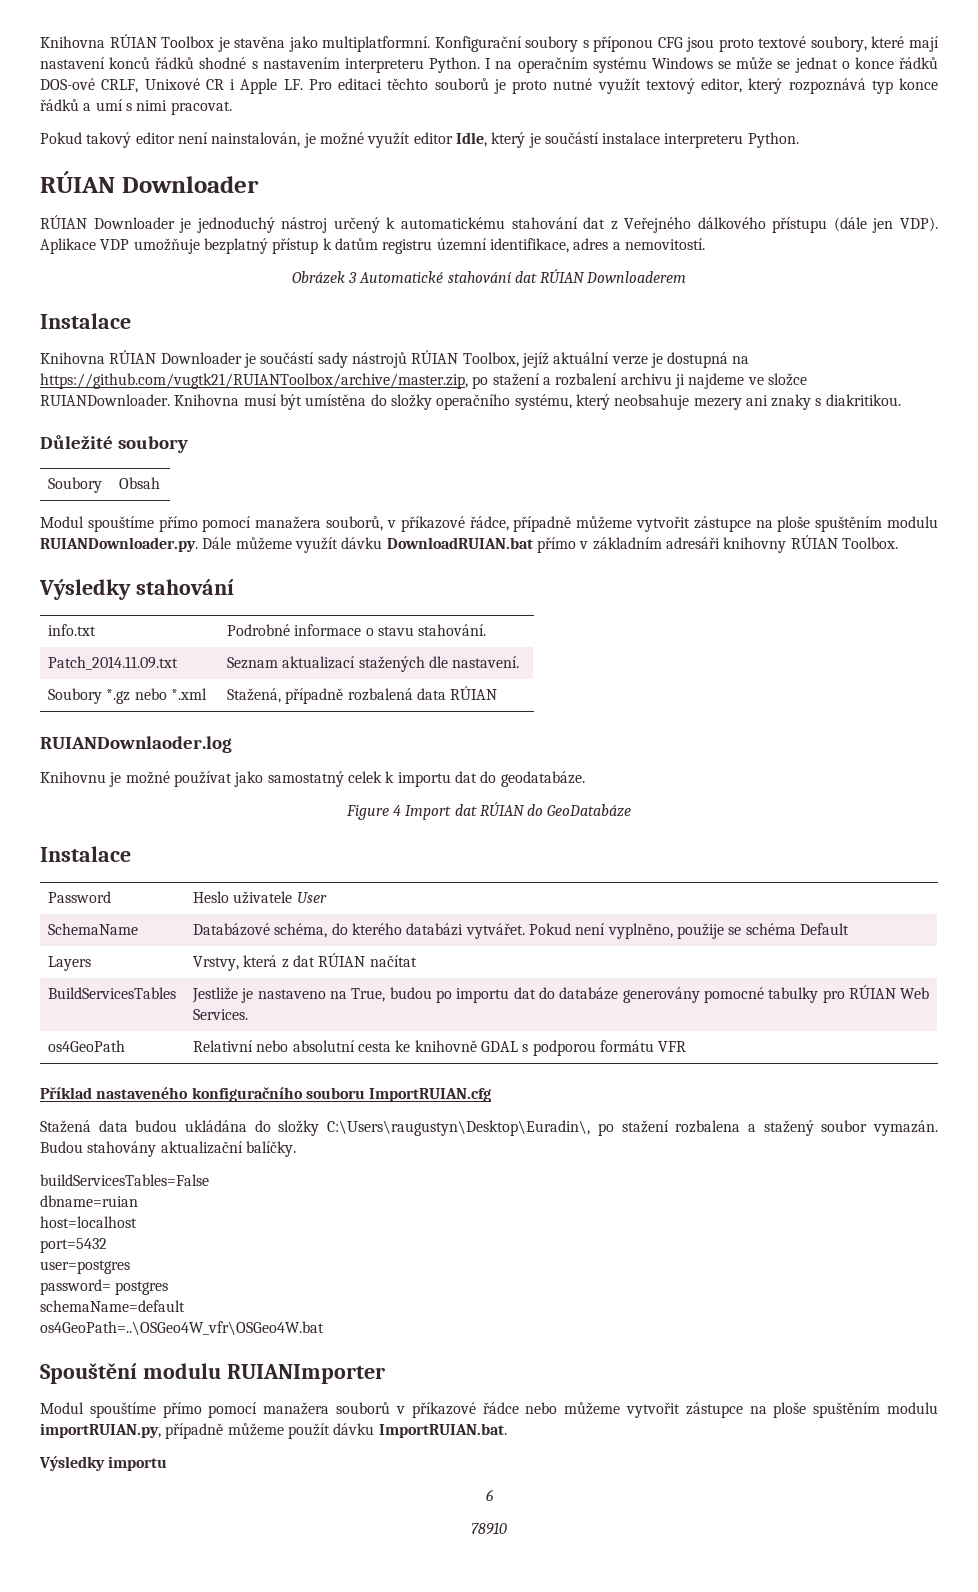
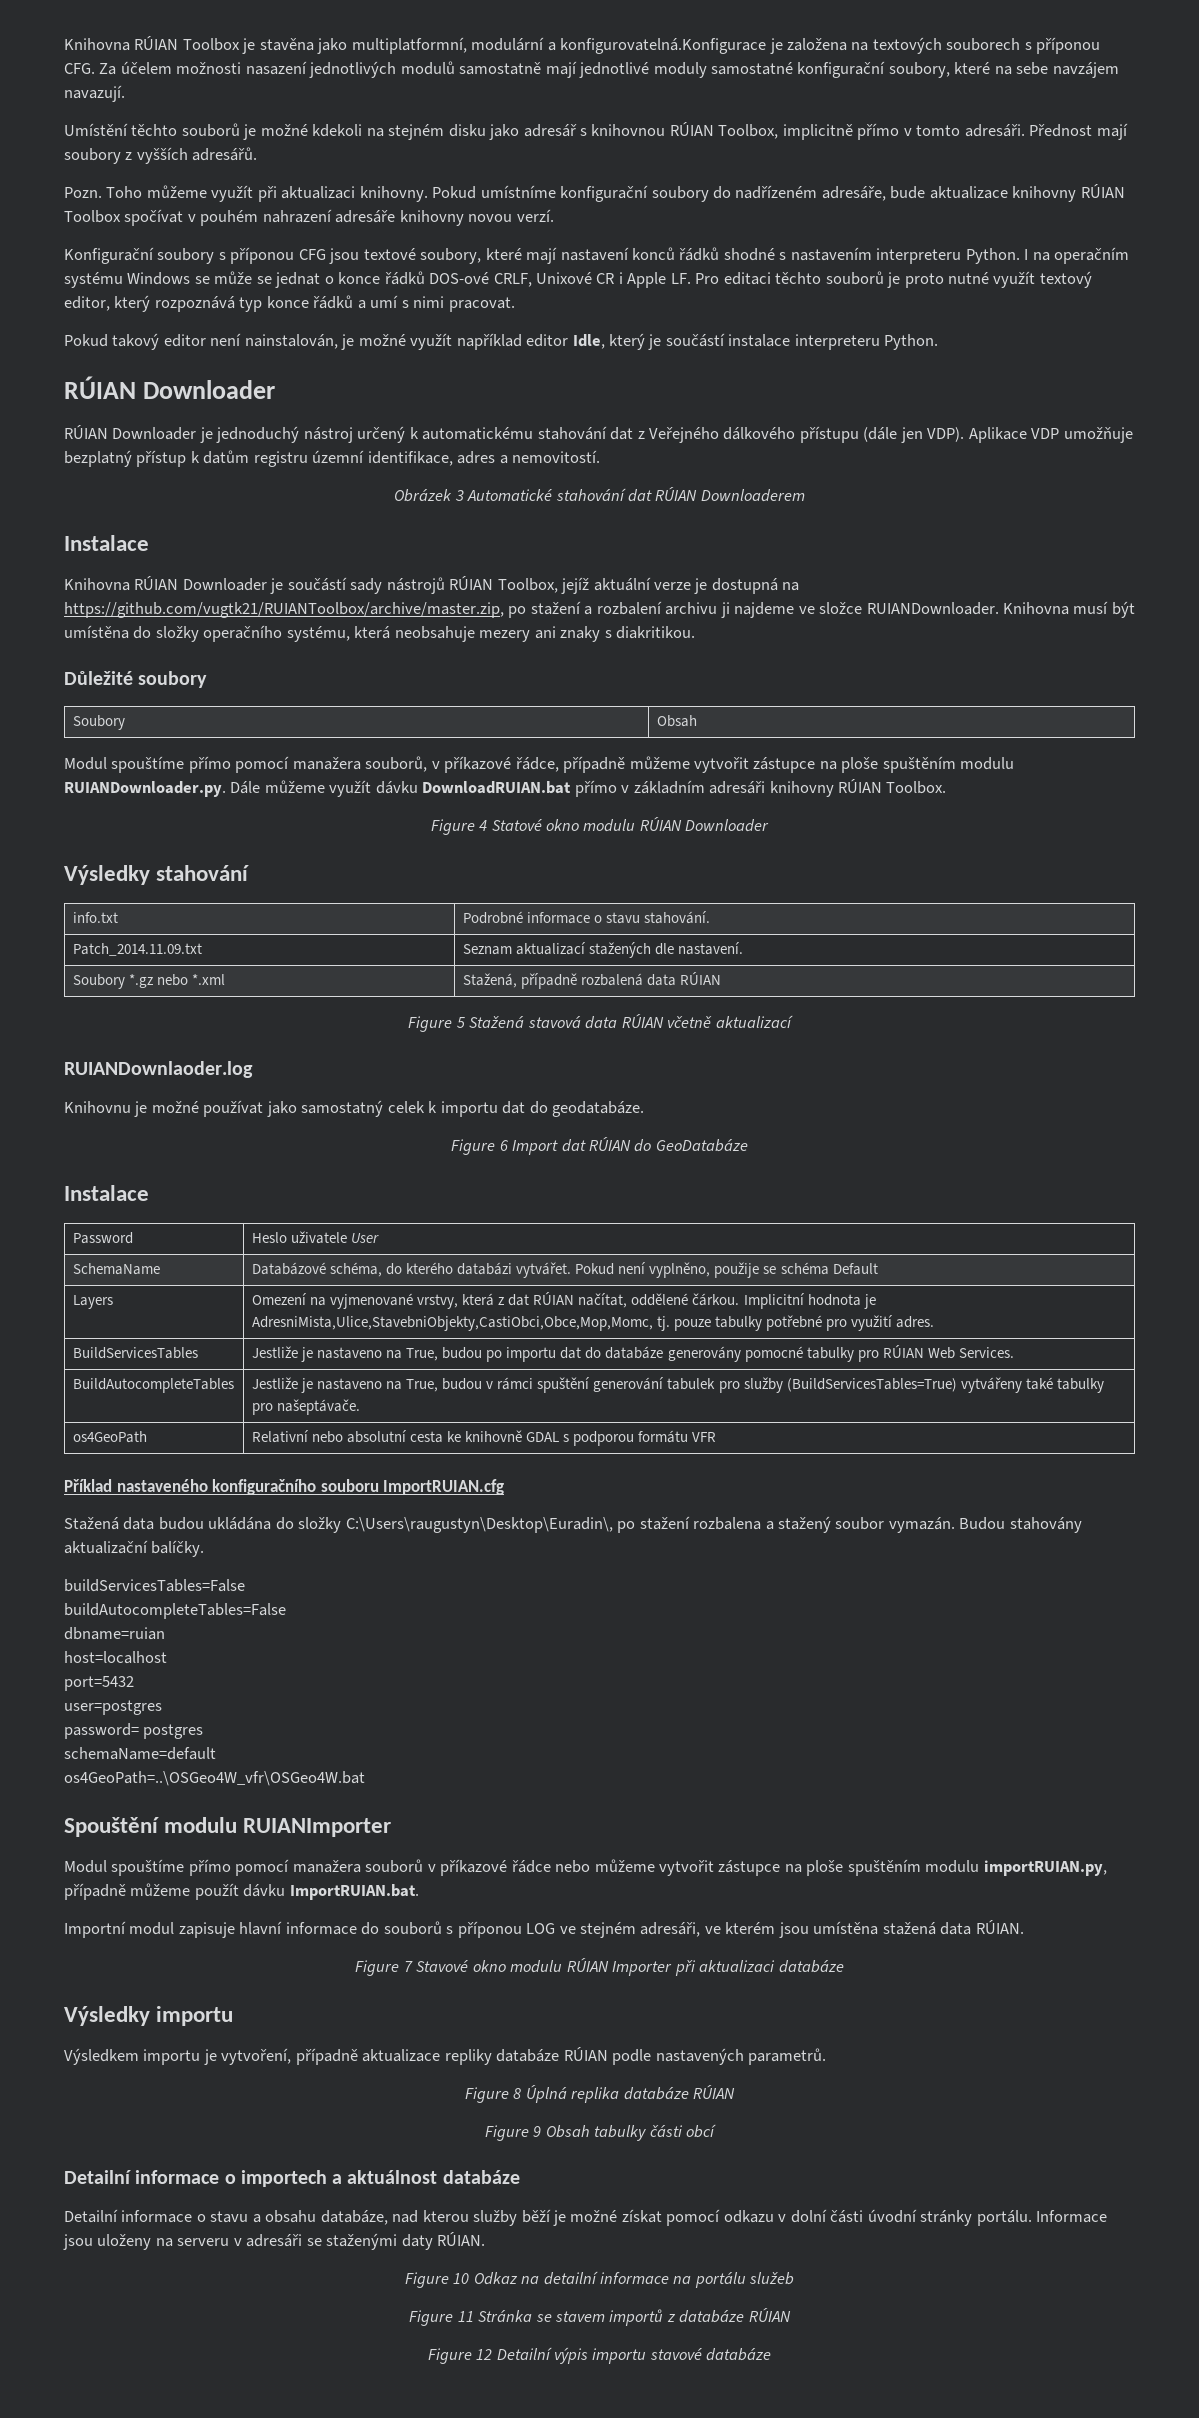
- Knihovna RÚIAN Toolbox je stavěna jako multiplatformní. Konfigurační soubory s příponou CFG jsou proto textové soubory, které mají nastavení konců řádků shodné s nastavením interpreteru Python.
+ Knihovna RÚIAN Toolbox je stavěna jako multiplatformní, modulární a konfigurovatelná.Konfigurace je založena na textových souborech s příponou CFG. Za účelem možnosti nasazení jednotlivých modulů samostatně mají jednotlivé moduly samostatné konfigurační soubory, které na sebe navzájem navazují.
+ Umístění těchto souborů je možné kdekoli na stejném disku jako adresář s knihovnou RÚIAN Toolbox, implicitně přímo v tomto adresáři. Přednost mají soubory z vyšších adresářů.
+ Pozn. Toho můžeme využít při aktualizaci knihovny. Pokud umístníme konfigurační soubory do nadřízeném adresáře, bude aktualizace knihovny RÚIAN Toolbox spočívat v pouhém nahrazení adresáře knihovny novou verzí.
+ Konfigurační soubory s příponou CFG jsou textové soubory, které mají nastavení konců řádků shodné s nastavením interpreteru Python.
- Pokud takový editor není nainstalován, je možné využít editor Idle, který je součástí instalace interpreteru Python.
+ Pokud takový editor není nainstalován, je možné využít například editor Idle, který je součástí instalace interpreteru Python.
- Knihovna musí být umístěna do složky operačního systému, který neobsahuje mezery ani znaky s diakritikou.
+ Knihovna musí být umístěna do složky operačního systému, která neobsahuje mezery ani znaky s diakritikou.
+ Figure 4 Statové okno modulu RÚIAN Downloader
+ Figure 5 Stažená stavová data RÚIAN včetně aktualizací
- Figure 4 Import dat RÚIAN do GeoDatabáze
+ Figure 6 Import dat RÚIAN do GeoDatabáze
- Layers | Vrstvy, která z dat RÚIAN načítat
+ Layers | Omezení na vyjmenované vrstvy, která z dat RÚIAN načítat, oddělené čárkou. Implicitní hodnota je AdresniMista,Ulice,StavebniObjekty,CastiObci,Obce,Mop,Momc, tj. pouze tabulky potřebné pro využití adres.
+ BuildAutocompleteTables | Jestliže je nastaveno na True, budou v rámci spuštění generování tabulek pro služby (BuildServicesTables=True) vytvářeny také tabulky pro našeptávače.
+ buildAutocompleteTables=False
+ Importní modul zapisuje hlavní informace do souborů s příponou LOG ve stejném adresáři, ve kterém jsou umístěna stažená data RÚIAN.
+ Figure 7 Stavové okno modulu RÚIAN Importer při aktualizaci databáze
  Výsledky importu
- 6
- 78910
+ Výsledkem importu je vytvoření, případně aktualizace repliky databáze RÚIAN podle nastavených parametrů.
+ Figure 8 Úplná replika databáze RÚIAN
+ Figure 9 Obsah tabulky části obcí
+ Detailní informace o importech a aktuálnost databáze
+ Detailní informace o stavu a obsahu databáze, nad kterou služby běží je možné získat pomocí odkazu v dolní části úvodní stránky portálu. Informace jsou uloženy na serveru v adresáři se staženými daty RÚIAN.
+ Figure 10 Odkaz na detailní informace na portálu služeb
+ Figure 11 Stránka se stavem importů z databáze RÚIAN
+ Figure 12 Detailní výpis importu stavové databáze

